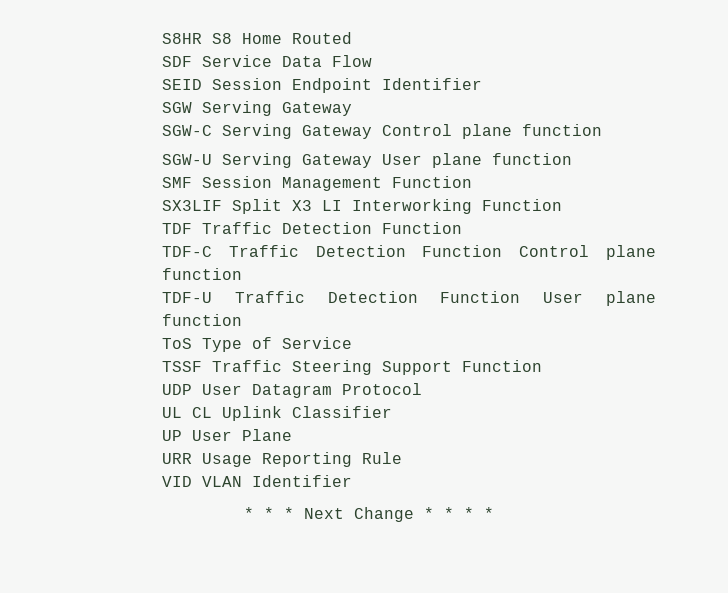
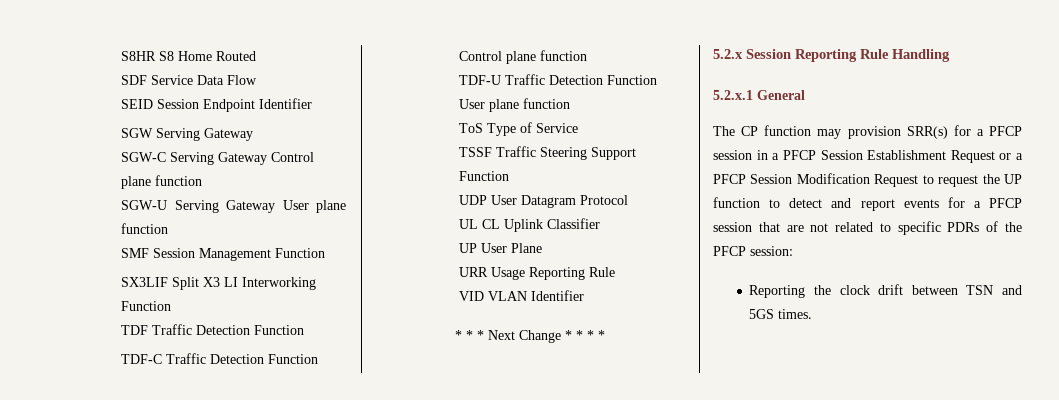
+ 5.2.x Session Reporting Rule Handling
+ 5.2.x.1 General
+ The CP function may provision SRR(s) for a PFCP session in a PFCP Session Establishment Request or a PFCP Session Modification Request to request the UP function to detect and report events for a PFCP session that are not related to specific PDRs of the PFCP session:
+ Reporting the clock drift between TSN and 5GS times.

